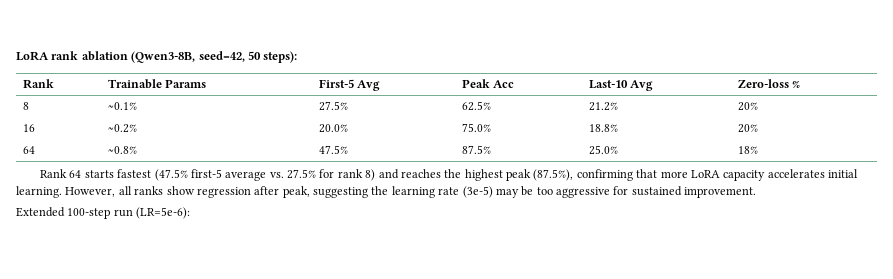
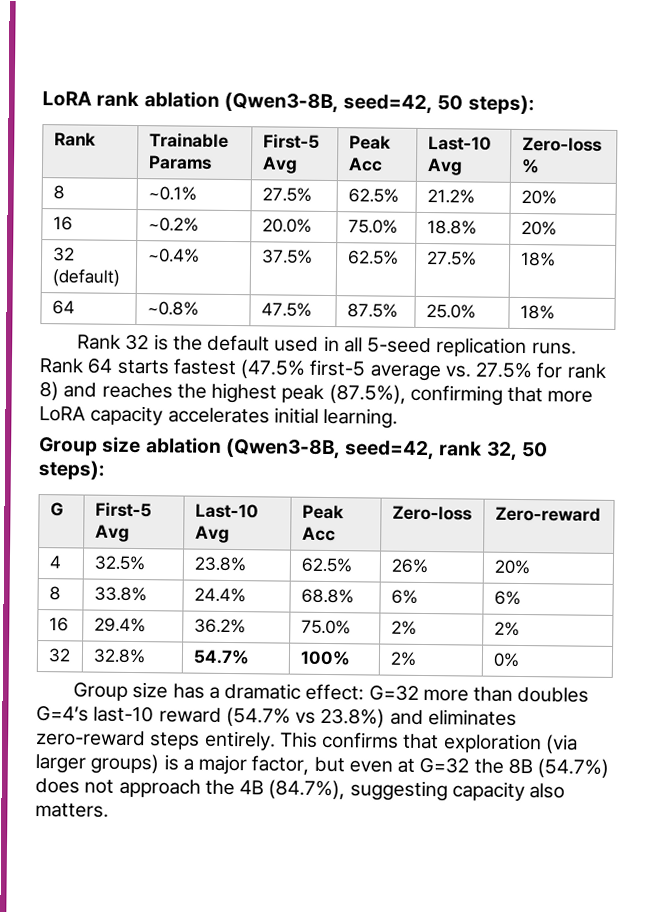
+ 32 (default) | ~0.4% | 37.5% | 62.5% | 27.5% | 18%
- Rank 64 starts fastest (47.5% first-5 average vs. 27.5% for rank 8) and reaches the highest peak (87.5%), confirming that more LoRA capacity accelerates initial learning. However, all ranks show regression after peak, suggesting the learning rate (3e-5) may be too aggressive for sustained improvement.
- Extended 100-step run (LR=5e-6):
+ Rank 32 is the default used in all 5-seed replication runs. Rank 64 starts fastest (47.5% first-5 average vs. 27.5% for rank 8) and reaches the highest peak (87.5%), confirming that more LoRA capacity accelerates initial learning.
+ Group size ablation (Qwen3-8B, seed=42, rank 32, 50 steps):
+ G | First-5 Avg | Last-10 Avg | Peak Acc | Zero-loss | Zero-reward
+ 4 | 32.5% | 23.8% | 62.5% | 26% | 20%
+ 8 | 33.8% | 24.4% | 68.8% | 6% | 6%
+ 16 | 29.4% | 36.2% | 75.0% | 2% | 2%
+ 32 | 32.8% | 54.7% | 100% | 2% | 0%
+ Group size has a dramatic effect: G=32 more than doubles G=4’s last-10 reward (54.7% vs 23.8%) and eliminates zero-reward steps entirely. This confirms that exploration (via larger groups) is a major factor, but even at G=32 the 8B (54.7%) does not approach the 4B (84.7%), suggesting capacity also matters.

